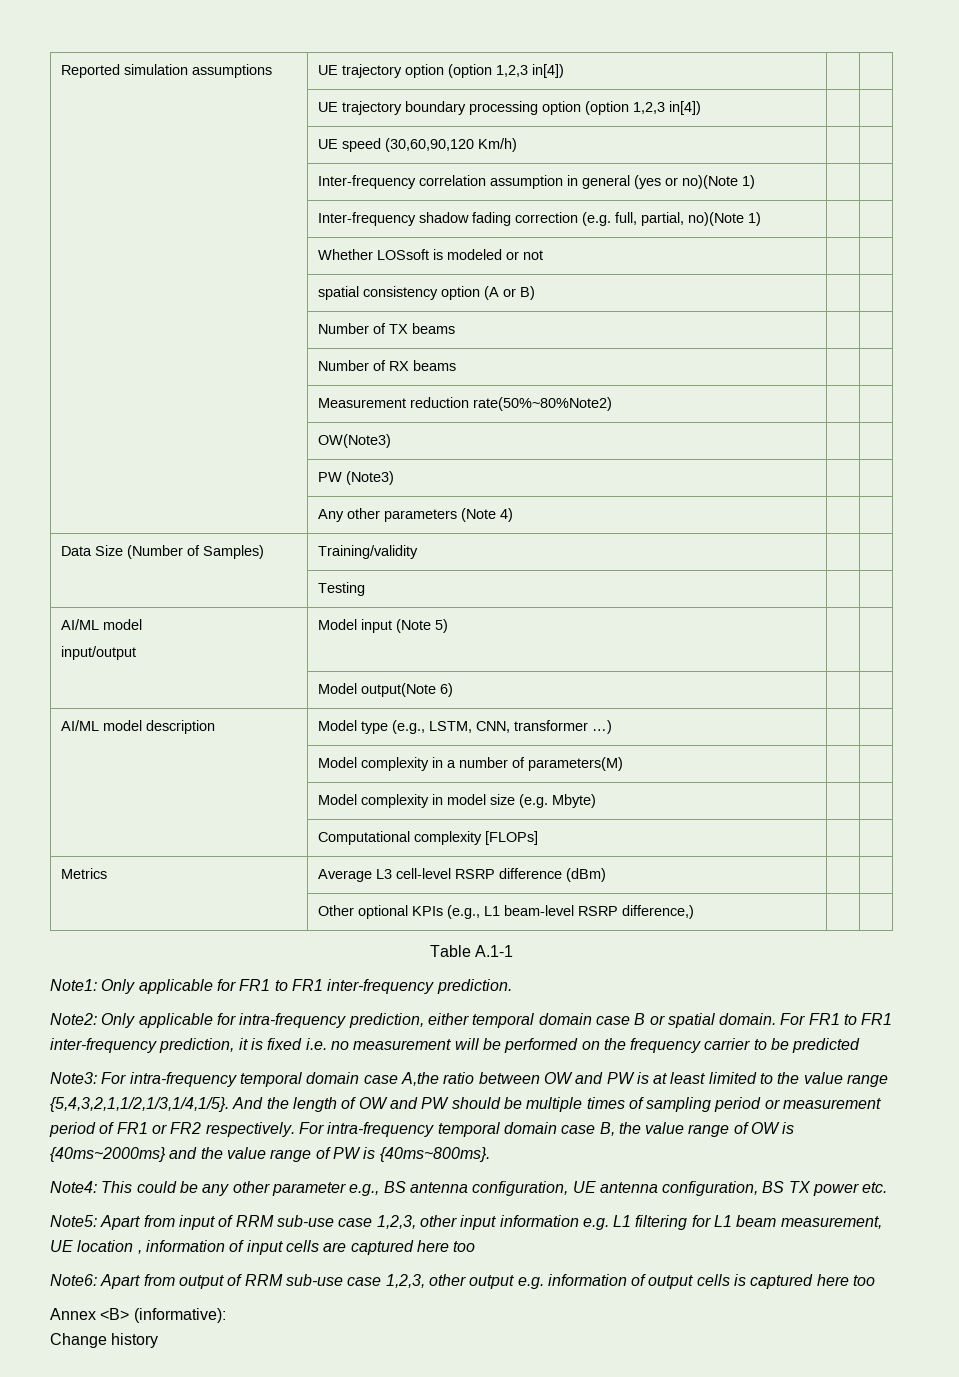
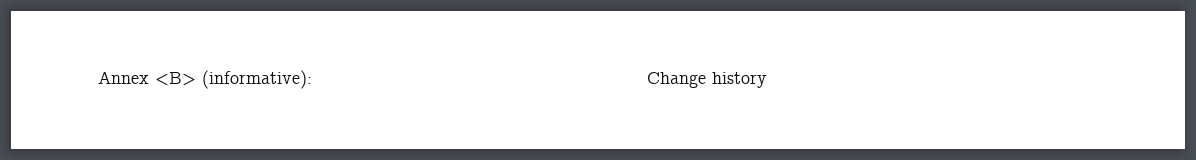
- Reported simulation assumptions | UE trajectory option (option 1,2,3 in[4]) | |
- | UE trajectory boundary processing option (option 1,2,3 in[4]) | |
- | UE speed (30,60,90,120 Km/h) | |
- | Inter-frequency correlation assumption in general (yes or no)(Note 1) | |
- | Inter-frequency shadow fading correction (e.g. full, partial, no)(Note 1) | |
- | Whether LOSsoft is modeled or not | |
- | spatial consistency option (A or B) | |
- | Number of TX beams | |
- | Number of RX beams | |
- | Measurement reduction rate(50%~80%Note2) | |
- | OW(Note3) | |
- | PW (Note3) | |
- | Any other parameters (Note 4) | |
- Data Size (Number of Samples) | Training/validity | |
- | Testing | |
- AI/ML model
- input/output | Model input (Note 5) | |
- | Model output(Note 6) | |
- AI/ML model description | Model type (e.g., LSTM, CNN, transformer …) | |
- | Model complexity in a number of parameters(M) | |
- | Model complexity in model size (e.g. Mbyte) | |
- | Computational complexity [FLOPs] | |
- Metrics | Average L3 cell-level RSRP difference (dBm) | |
- | Other optional KPIs (e.g., L1 beam-level RSRP difference,) | |
- Table A.1-1
- Note1: Only applicable for FR1 to FR1 inter-frequency prediction.
- Note2: Only applicable for intra-frequency prediction, either temporal domain case B or spatial domain. For FR1 to FR1 inter-frequency prediction, it is fixed i.e. no measurement will be performed on the frequency carrier to be predicted
- Note3: For intra-frequency temporal domain case A,the ratio between OW and PW is at least limited to the value range {5,4,3,2,1,1/2,1/3,1/4,1/5}. And the length of OW and PW should be multiple times of sampling period or measurement period of FR1 or FR2 respectively. For intra-frequency temporal domain case B, the value range of OW is {40ms~2000ms} and the value range of PW is {40ms~800ms}.
- Note4: This could be any other parameter e.g., BS antenna configuration, UE antenna configuration, BS TX power etc.
- Note5: Apart from input of RRM sub-use case 1,2,3, other input information e.g. L1 filtering for L1 beam measurement, UE location , information of input cells are captured here too
- Note6: Apart from output of RRM sub-use case 1,2,3, other output e.g. information of output cells is captured here too

